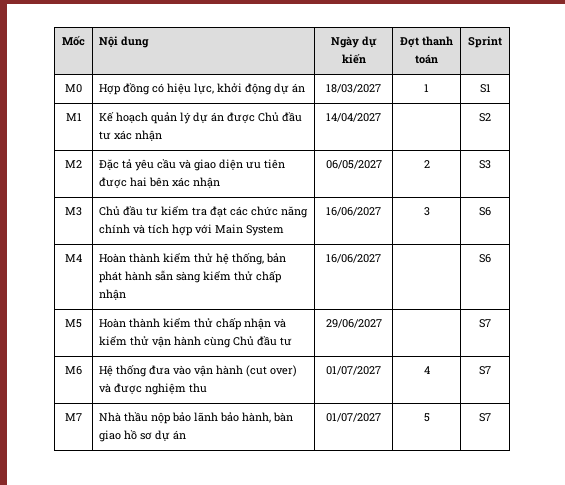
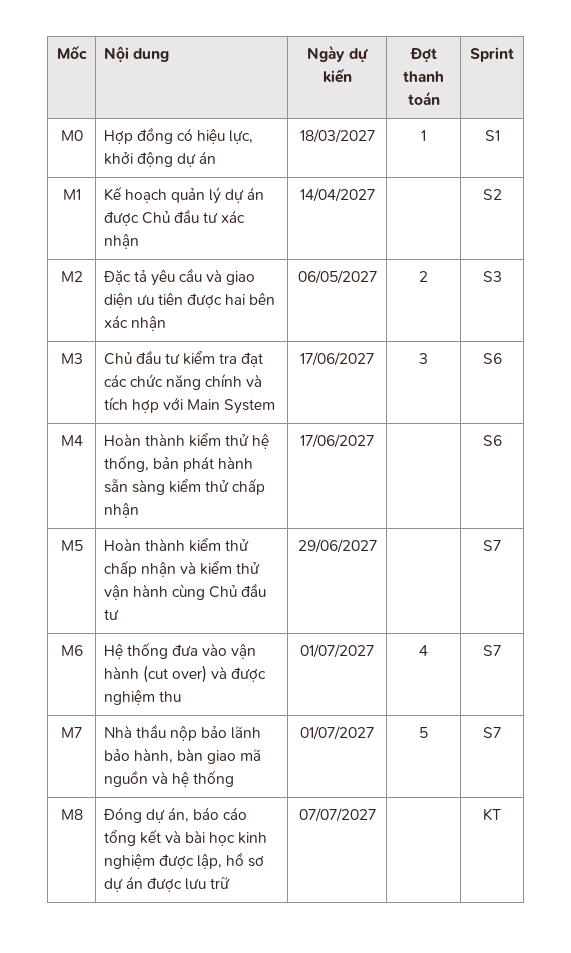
- M3 | Chủ đầu tư kiểm tra đạt các chức năng chính và tích hợp với Main System | 16/06/2027 | 3 | S6
+ M3 | Chủ đầu tư kiểm tra đạt các chức năng chính và tích hợp với Main System | 17/06/2027 | 3 | S6
- M4 | Hoàn thành kiểm thử hệ thống, bản phát hành sẵn sàng kiểm thử chấp nhận | 16/06/2027 | | S6
+ M4 | Hoàn thành kiểm thử hệ thống, bản phát hành sẵn sàng kiểm thử chấp nhận | 17/06/2027 | | S6
- M7 | Nhà thầu nộp bảo lãnh bảo hành, bàn giao hồ sơ dự án | 01/07/2027 | 5 | S7
+ M7 | Nhà thầu nộp bảo lãnh bảo hành, bàn giao mã nguồn và hệ thống | 01/07/2027 | 5 | S7
+ M8 | Đóng dự án, báo cáo tổng kết và bài học kinh nghiệm được lập, hồ sơ dự án được lưu trữ | 07/07/2027 | | KT

